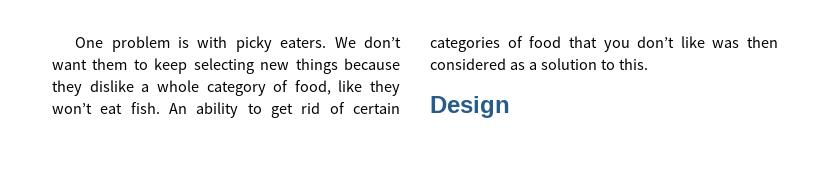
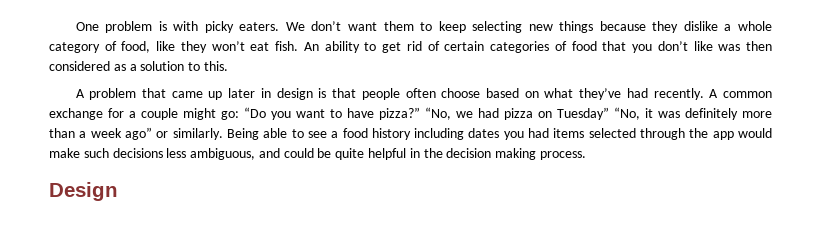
+ A problem that came up later in design is that people often choose based on what they’ve had recently. A common exchange for a couple might go: “Do you want to have pizza?” “No, we had pizza on Tuesday” “No, it was definitely more than a week ago” or similarly. Being able to see a food history including dates you had items selected through the app would make such decisions less ambiguous, and could be quite helpful in the decision making process.

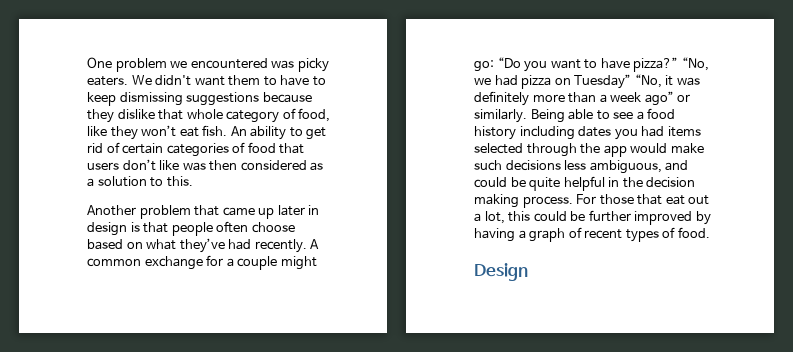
- One problem is with picky eaters.
+ One problem we encountered was picky eaters.
- We don’t want them to keep selecting new things because they dislike a whole category of food, like they won’t eat fish.
+ We didn't want them to have to keep dismissing suggestions because they dislike that whole category of food, like they won’t eat fish.
- An ability to get rid of certain categories of food that you don’t like was then considered as a solution to this.
+ An ability to get rid of certain categories of food that users don’t like was then considered as a solution to this.
- A problem that came up later in design is that people often choose based on what they’ve had recently.
+ Another problem that came up later in design is that people often choose based on what they’ve had recently.
+ For those that eat out a lot, this could be further improved by having a graph of recent types of food.

